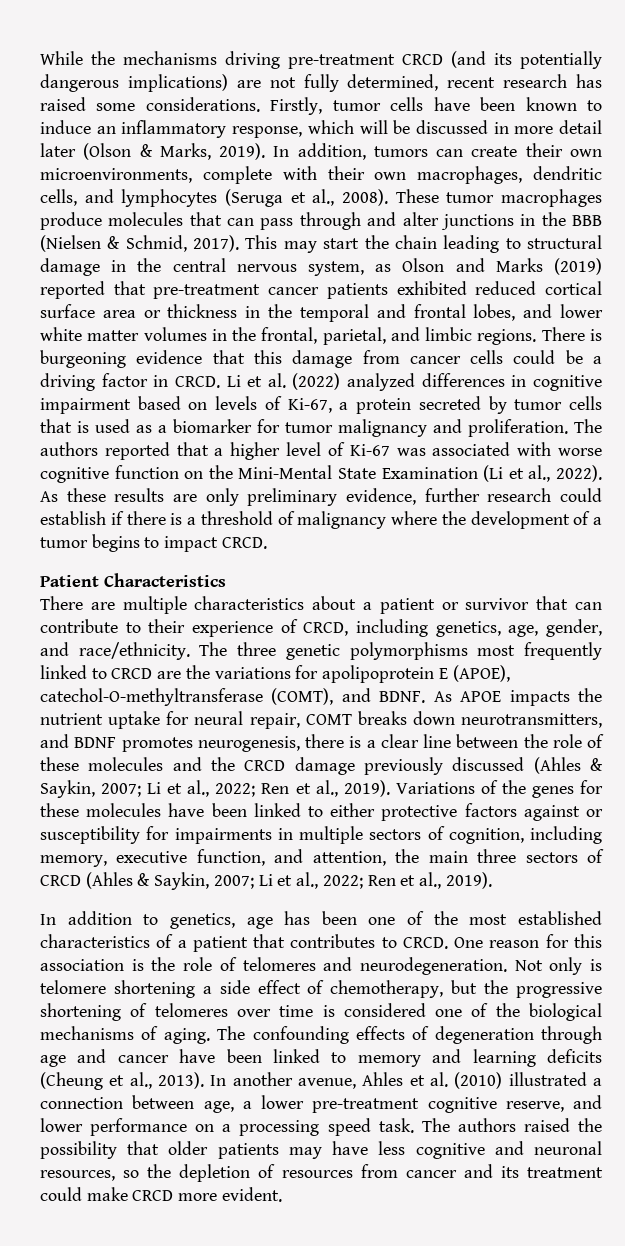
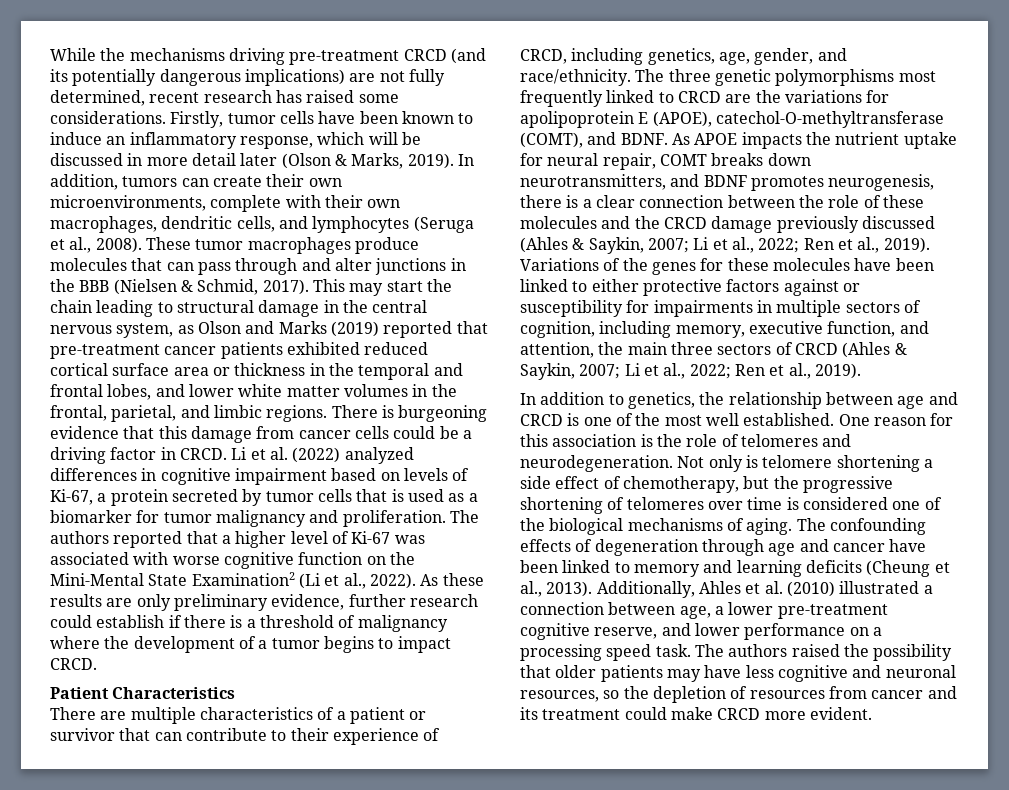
- The authors reported that a higher level of Ki-67 was associated with worse cognitive function on the Mini-Mental State Examination (Li et al., 2022).
+ The authors reported that a higher level of Ki-67 was associated with worse cognitive function on the Mini-Mental State Examination2 (Li et al., 2022).
- There are multiple characteristics about a patient or survivor that can contribute to their experience of CRCD, including genetics, age, gender, and race/ethnicity.
+ There are multiple characteristics of a patient or survivor that can contribute to their experience of CRCD, including genetics, age, gender, and race/ethnicity.
- As APOE impacts the nutrient uptake for neural repair, COMT breaks down neurotransmitters, and BDNF promotes neurogenesis, there is a clear line between the role of these molecules and the CRCD damage previously discussed (Ahles & Saykin, 2007; Li et al., 2022; Ren et al., 2019).
+ As APOE impacts the nutrient uptake for neural repair, COMT breaks down neurotransmitters, and BDNF promotes neurogenesis, there is a clear connection between the role of these molecules and the CRCD damage previously discussed (Ahles & Saykin, 2007; Li et al., 2022; Ren et al., 2019).
- In addition to genetics, age has been one of the most established characteristics of a patient that contributes to CRCD.
+ In addition to genetics, the relationship between age and CRCD is one of the most well established.
- In another avenue, Ahles et al. (2010) illustrated a connection between age, a lower pre-treatment cognitive reserve, and lower performance on a processing speed task.
+ Additionally, Ahles et al. (2010) illustrated a connection between age, a lower pre-treatment cognitive reserve, and lower performance on a processing speed task.

